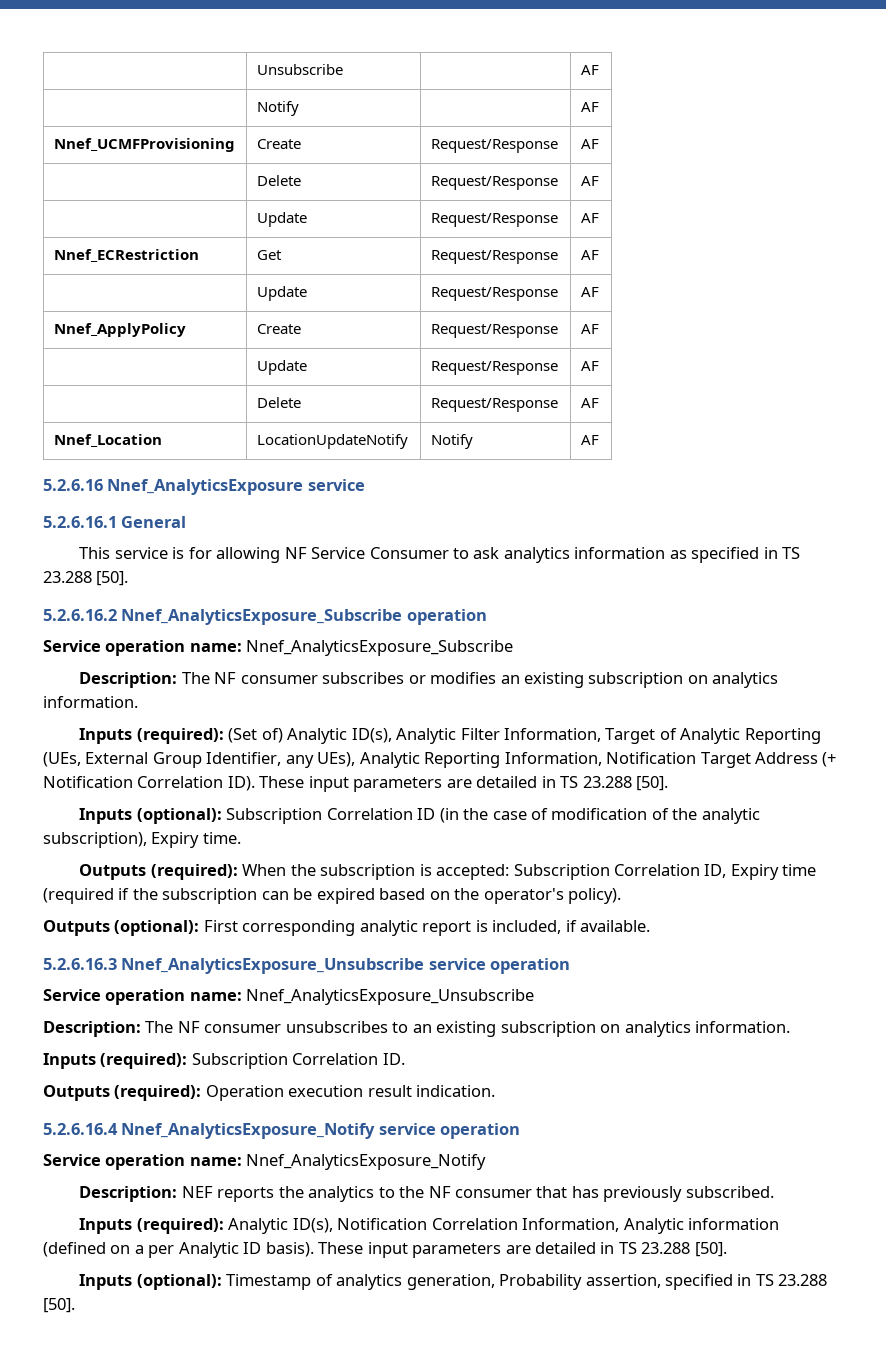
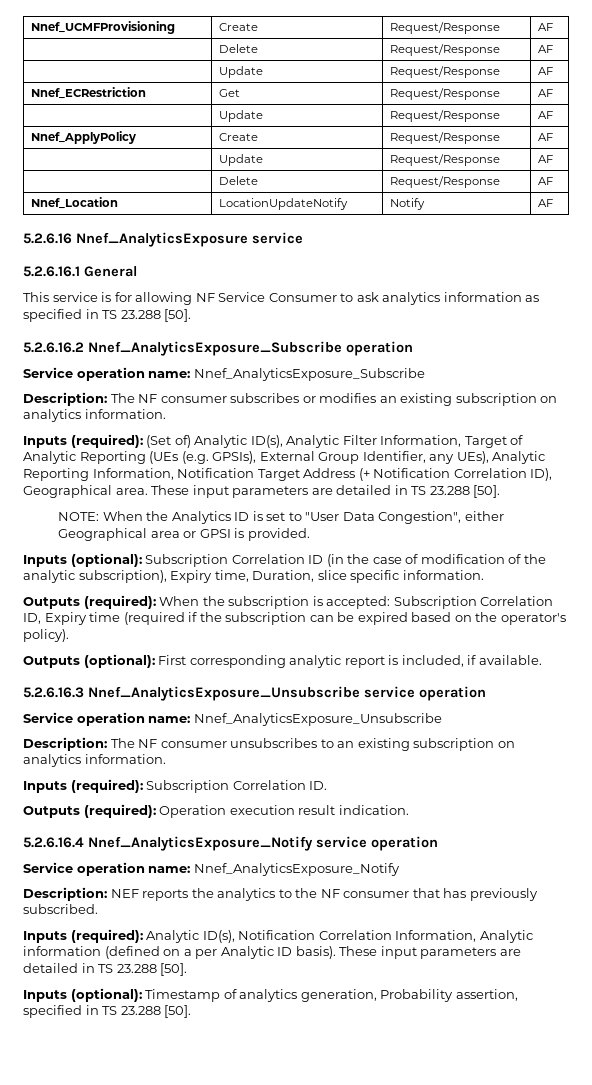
- | Unsubscribe | | AF
- | Notify | | AF
- Inputs (required): (Set of) Analytic ID(s), Analytic Filter Information, Target of Analytic Reporting (UEs, External Group Identifier, any UEs), Analytic Reporting Information, Notification Target Address (+ Notification Correlation ID). These input parameters are detailed in TS 23.288 [50].
+ Inputs (required): (Set of) Analytic ID(s), Analytic Filter Information, Target of Analytic Reporting (UEs (e.g. GPSIs), External Group Identifier, any UEs), Analytic Reporting Information, Notification Target Address (+ Notification Correlation ID), Geographical area. These input parameters are detailed in TS 23.288 [50].
+ NOTE: When the Analytics ID is set to "User Data Congestion", either Geographical area or GPSI is provided.
- Inputs (optional): Subscription Correlation ID (in the case of modification of the analytic subscription), Expiry time.
+ Inputs (optional): Subscription Correlation ID (in the case of modification of the analytic subscription), Expiry time, Duration, slice specific information.

